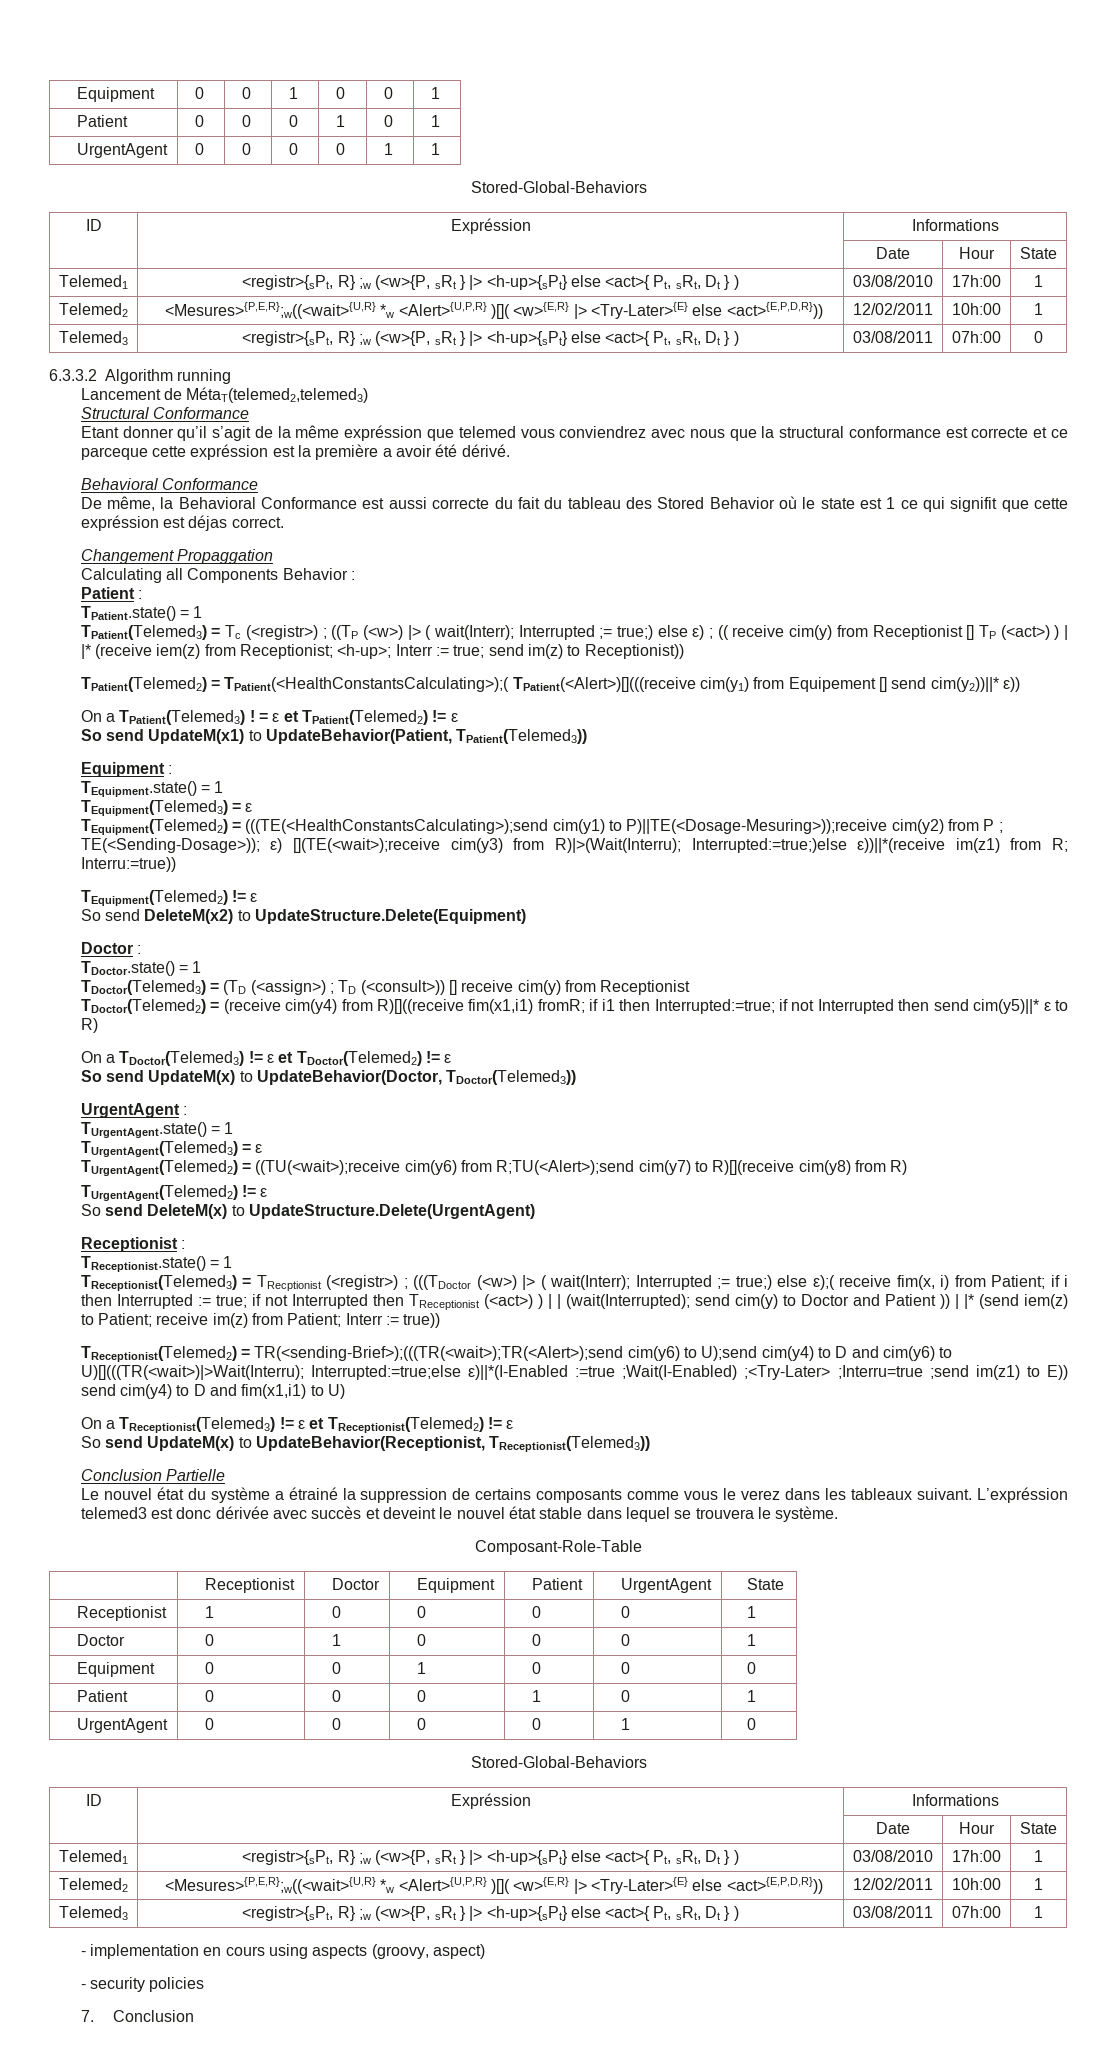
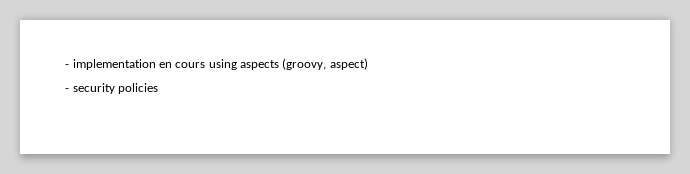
- Equipment | 0 | 0 | 1 | 0 | 0 | 1
- Patient | 0 | 0 | 0 | 1 | 0 | 1
- UrgentAgent | 0 | 0 | 0 | 0 | 1 | 1
- Stored-Global-Behaviors
- ID | Expréssion | Informations
- | | Date | Hour | State
- Telemed1 | <registr>{sPt, R} ;w (<w>{P, sRt } |> <h-up>{sPt} else <act>{ Pt, sRt, Dt } ) | 03/08/2010 | 17h:00 | 1
- Telemed2 | <Mesures>{P,E,R};w((<wait>{U,R} *w <Alert>{U,P,R} )[]( <w>{E,R} |> <Try-Later>{E} else <act>{E,P,D,R})) | 12/02/2011 | 10h:00 | 1
- Telemed3 | <registr>{sPt, R} ;w (<w>{P, sRt } |> <h-up>{sPt} else <act>{ Pt, sRt, Dt } ) | 03/08/2011 | 07h:00 | 0
- 6.3.3.2 Algorithm running
- Lancement de MétaT(telemed2,telemed3)
- Structural Conformance
- Etant donner qu’il s’agit de la même expréssion que telemed vous conviendrez avec nous que la structural conformance est correcte et ce parceque cette expréssion est la première a avoir été dérivé.
- Behavioral Conformance
- De même, la Behavioral Conformance est aussi correcte du fait du tableau des Stored Behavior où le state est 1 ce qui signifit que cette expréssion est déjas correct.
- Changement Propaggation
- Calculating all Components Behavior :
- Patient :
- TPatient.state() = 1
- TPatient(Telemed3) = Tc (<registr>) ; ((TP (<w>) |> ( wait(Interr); Interrupted ;= true;) else ε) ; (( receive cim(y) from Receptionist [] TP (<act>) ) | |* (receive iem(z) from Receptionist; <h-up>; Interr := true; send im(z) to Receptionist))
- TPatient(Telemed2) = TPatient(<HealthConstantsCalculating>);( TPatient(<Alert>)[](((receive cim(y1) from Equipement [] send cim(y2))||* ε))
- On a TPatient(Telemed3) ! = ε et TPatient(Telemed2) != ε
- So send UpdateM(x1) to UpdateBehavior(Patient, TPatient(Telemed3))
- Equipment :
- TEquipment.state() = 1
- TEquipment(Telemed3) = ε
- TEquipment(Telemed2) = (((TE(<HealthConstantsCalculating>);send cim(y1) to P)||TE(<Dosage-Mesuring>));receive cim(y2) from P ; TE(<Sending-Dosage>)); ε) [](TE(<wait>);receive cim(y3) from R)|>(Wait(Interru); Interrupted:=true;)else ε))||*(receive im(z1) from R; Interru:=true))
- TEquipment(Telemed2) != ε
- So send DeleteM(x2) to UpdateStructure.Delete(Equipment)
- Doctor :
- TDoctor.state() = 1
- TDoctor(Telemed3) = (TD (<assign>) ; TD (<consult>)) [] receive cim(y) from Receptionist
- TDoctor(Telemed2) = (receive cim(y4) from R)[]((receive fim(x1,i1) fromR; if i1 then Interrupted:=true; if not Interrupted then send cim(y5)||* ε to R)
- On a TDoctor(Telemed3) != ε et TDoctor(Telemed2) != ε
- So send UpdateM(x) to UpdateBehavior(Doctor, TDoctor(Telemed3))
- UrgentAgent :
- TUrgentAgent.state() = 1
- TUrgentAgent(Telemed3) = ε
- TUrgentAgent(Telemed2) = ((TU(<wait>);receive cim(y6) from R;TU(<Alert>);send cim(y7) to R)[](receive cim(y8) from R)
- TUrgentAgent(Telemed2) != ε
- So send DeleteM(x) to UpdateStructure.Delete(UrgentAgent)
- Receptionist :
- TReceptionist.state() = 1
- TReceptionist(Telemed3) = TRecptionist (<registr>) ; (((TDoctor (<w>) |> ( wait(Interr); Interrupted ;= true;) else ε);( receive fim(x, i) from Patient; if i then Interrupted := true; if not Interrupted then TReceptionist (<act>) ) | | (wait(Interrupted); send cim(y) to Doctor and Patient )) | |* (send iem(z) to Patient; receive im(z) from Patient; Interr := true))
- TReceptionist(Telemed2) = TR(<sending-Brief>);(((TR(<wait>);TR(<Alert>);send cim(y6) to U);send cim(y4) to D and cim(y6) to U)[](((TR(<wait>)|>Wait(Interru); Interrupted:=true;else ε)||*(I-Enabled :=true ;Wait(I-Enabled) ;<Try-Later> ;Interru=true ;send im(z1) to E)) send cim(y4) to D and fim(x1,i1) to U)
- On a TReceptionist(Telemed3) != ε et TReceptionist(Telemed2) != ε
- So send UpdateM(x) to UpdateBehavior(Receptionist, TReceptionist(Telemed3))
- Conclusion Partielle
- Le nouvel état du système a étrainé la suppression de certains composants comme vous le verez dans les tableaux suivant. L’expréssion telemed3 est donc dérivée avec succès et deveint le nouvel état stable dans lequel se trouvera le système.
- Composant-Role-Table
- | Receptionist | Doctor | Equipment | Patient | UrgentAgent | State
- Receptionist | 1 | 0 | 0 | 0 | 0 | 1
- Doctor | 0 | 1 | 0 | 0 | 0 | 1
- Equipment | 0 | 0 | 1 | 0 | 0 | 0
- Patient | 0 | 0 | 0 | 1 | 0 | 1
- UrgentAgent | 0 | 0 | 0 | 0 | 1 | 0
- Stored-Global-Behaviors
- ID | Expréssion | Informations
- | | Date | Hour | State
- Telemed1 | <registr>{sPt, R} ;w (<w>{P, sRt } |> <h-up>{sPt} else <act>{ Pt, sRt, Dt } ) | 03/08/2010 | 17h:00 | 1
- Telemed2 | <Mesures>{P,E,R};w((<wait>{U,R} *w <Alert>{U,P,R} )[]( <w>{E,R} |> <Try-Later>{E} else <act>{E,P,D,R})) | 12/02/2011 | 10h:00 | 1
- Telemed3 | <registr>{sPt, R} ;w (<w>{P, sRt } |> <h-up>{sPt} else <act>{ Pt, sRt, Dt } ) | 03/08/2011 | 07h:00 | 1
- 7. Conclusion

